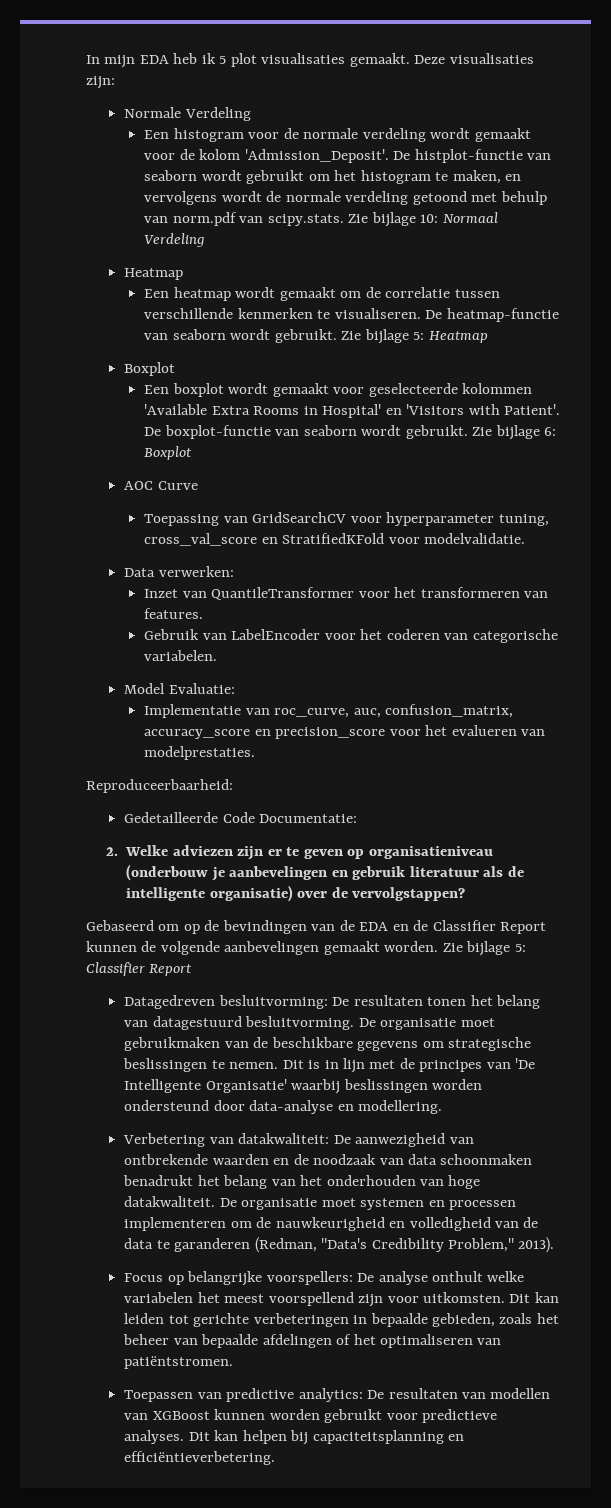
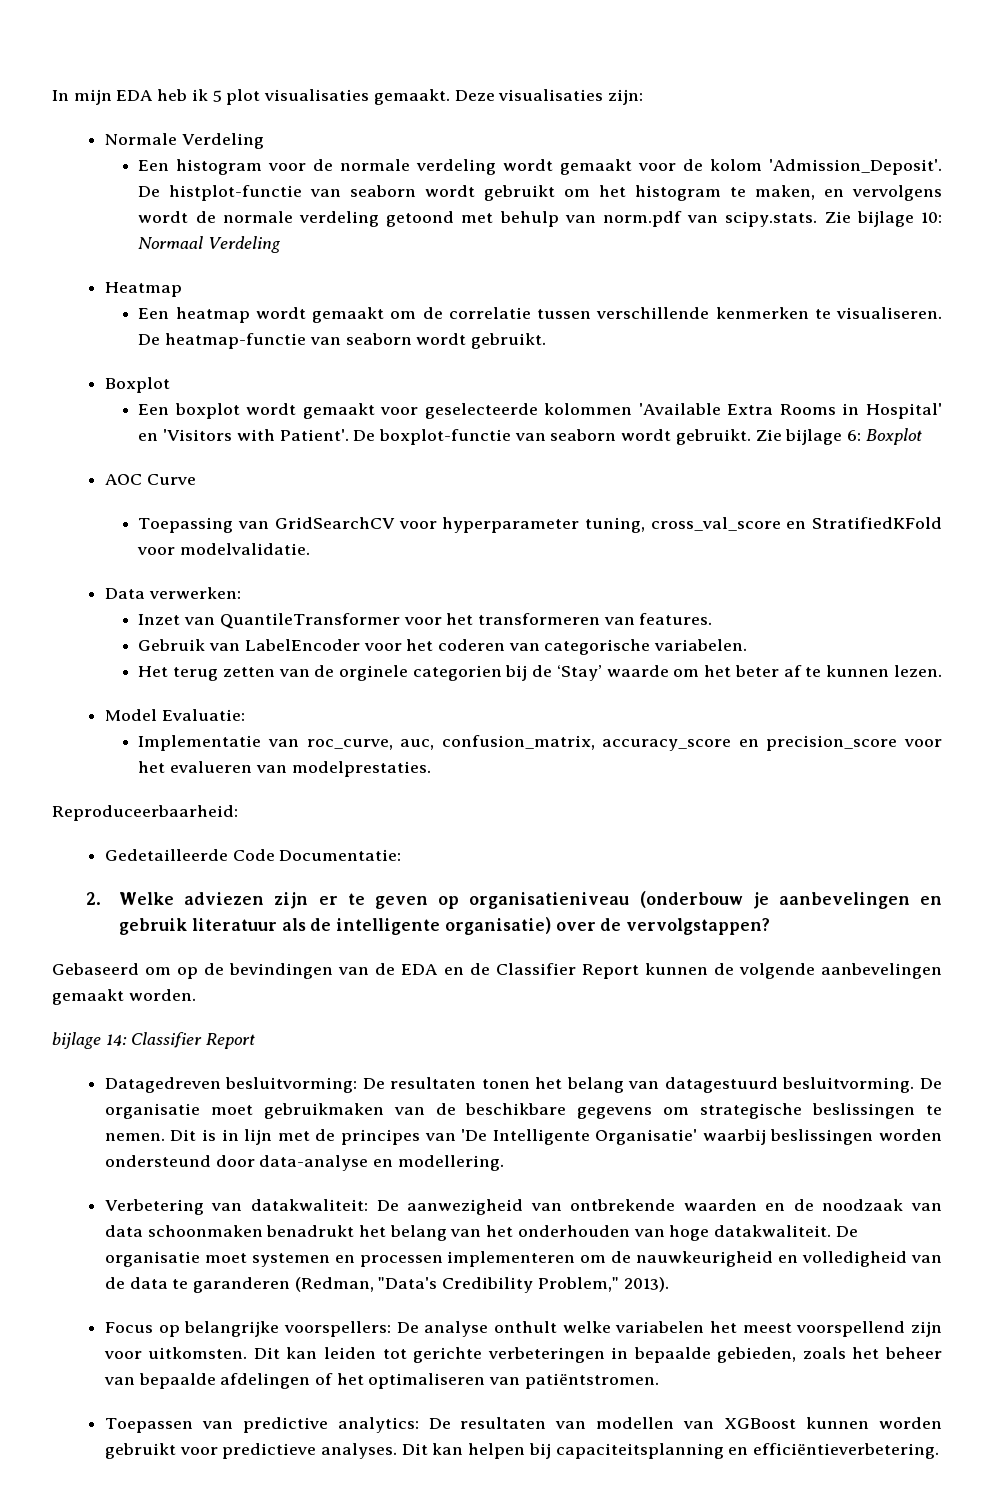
- Zie bijlage 5: Heatmap
+ Het terug zetten van de orginele categorien bij de ‘Stay’ waarde om het beter af te kunnen lezen.
- Gebaseerd om op de bevindingen van de EDA en de Classifier Report kunnen de volgende aanbevelingen gemaakt worden. Zie bijlage 5: Classifier Report
+ Gebaseerd om op de bevindingen van de EDA en de Classifier Report kunnen de volgende aanbevelingen gemaakt worden.
+ bijlage 14: Classifier Report

